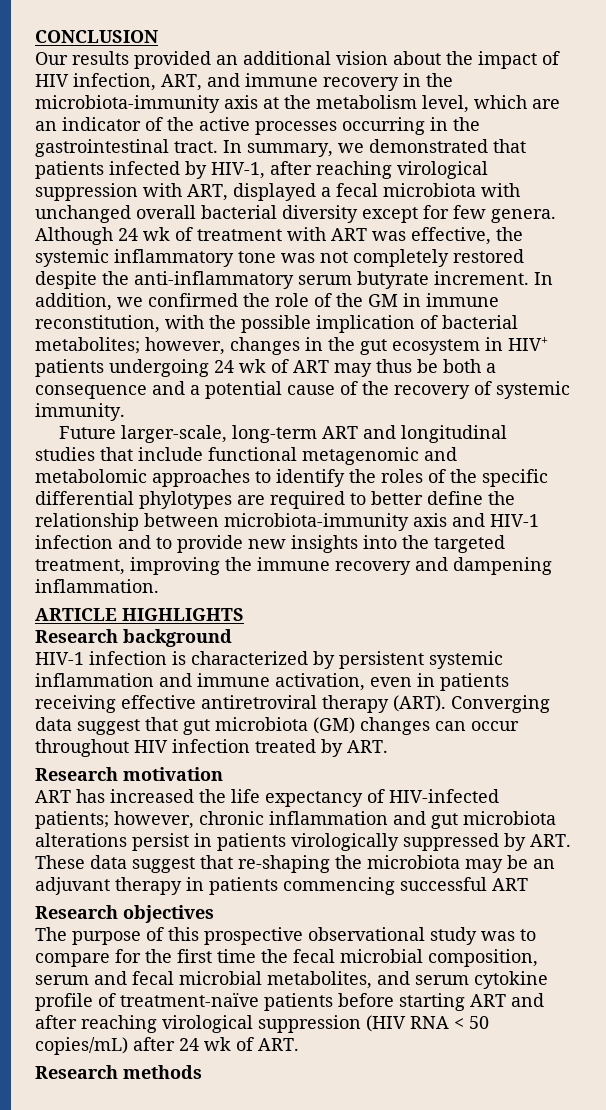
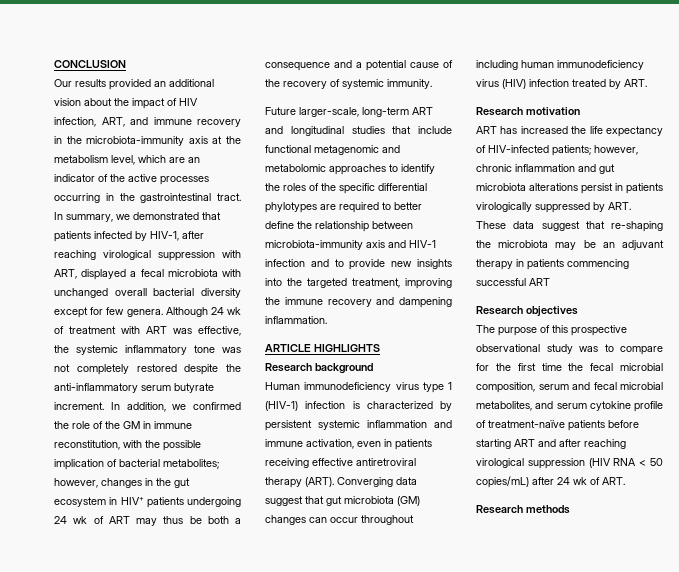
- HIV-1 infection is characterized by persistent systemic inflammation and immune activation, even in patients receiving effective antiretroviral therapy (ART).
+ Human immunodeficiency virus type 1 (HIV-1) infection is characterized by persistent systemic inflammation and immune activation, even in patients receiving effective antiretroviral therapy (ART).
- Converging data suggest that gut microbiota (GM) changes can occur throughout HIV infection treated by ART.
+ Converging data suggest that gut microbiota (GM) changes can occur throughout including human immunodeficiency virus (HIV) infection treated by ART.

